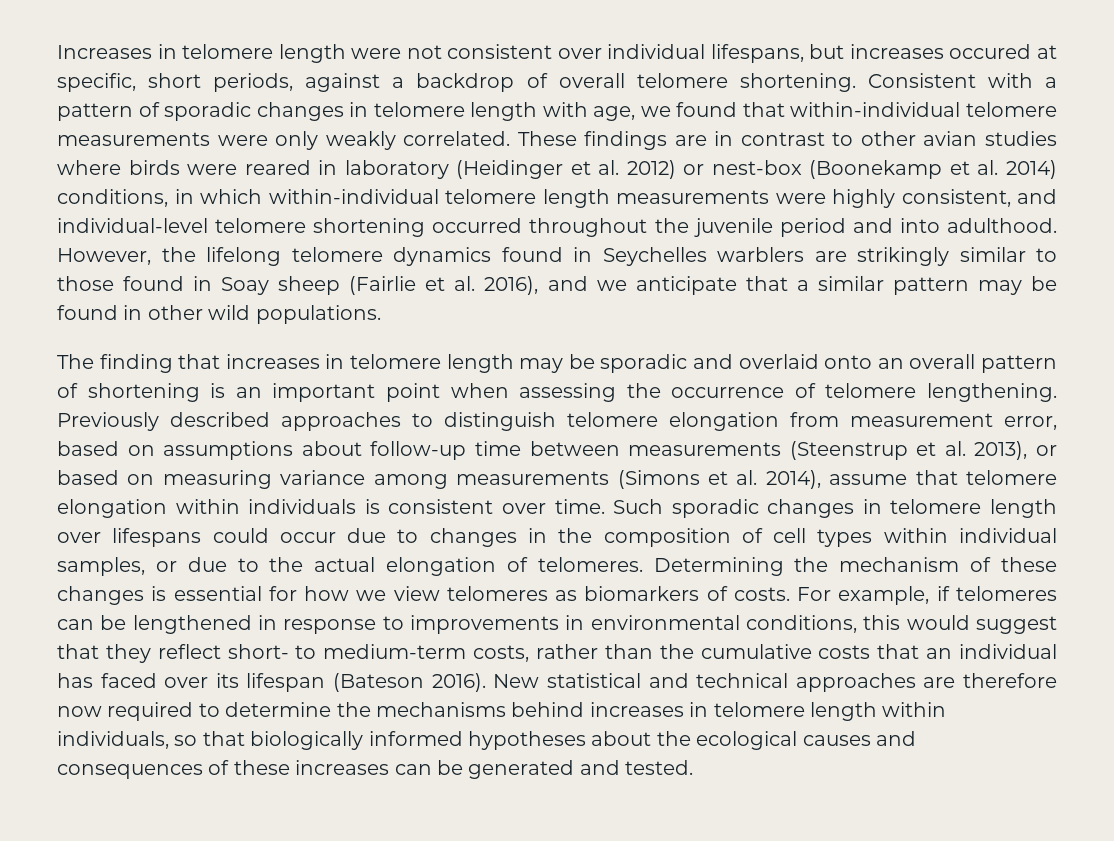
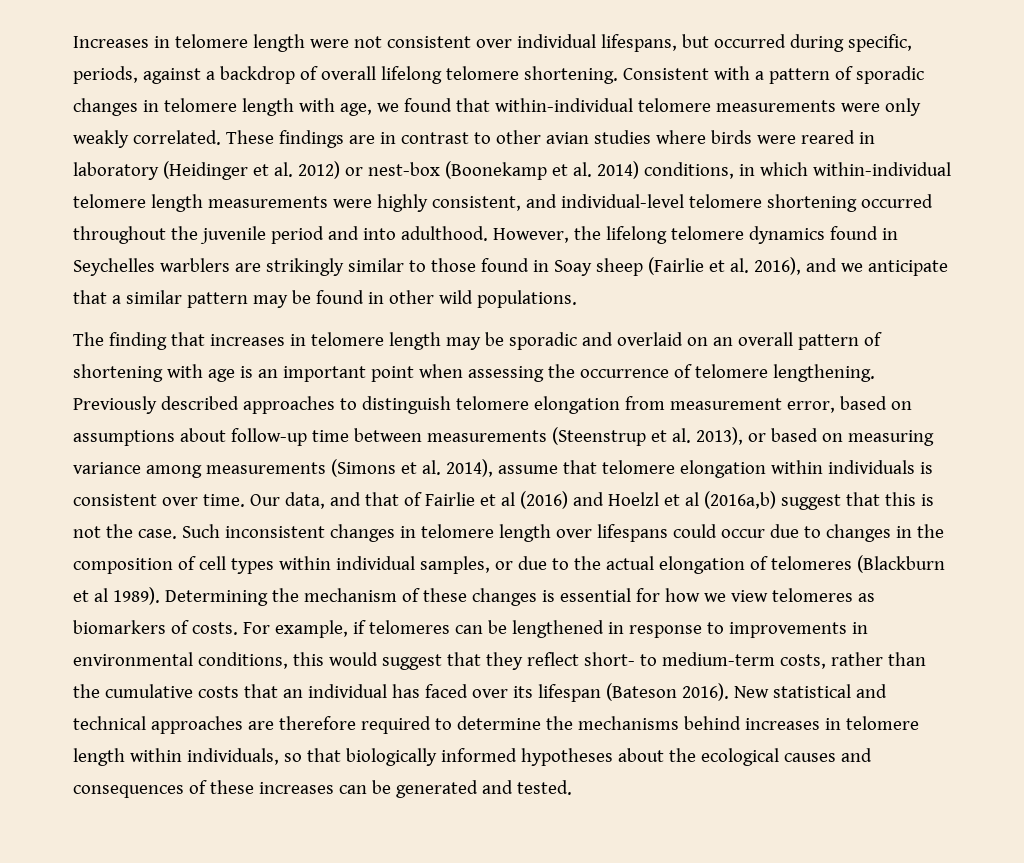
- Increases in telomere length were not consistent over individual lifespans, but increases occured at specific, short periods, against a backdrop of overall telomere shortening.
+ Increases in telomere length were not consistent over individual lifespans, but occurred during specific, periods, against a backdrop of overall lifelong telomere shortening.
- The finding that increases in telomere length may be sporadic and overlaid onto an overall pattern of shortening is an important point when assessing the occurrence of telomere lengthening.
+ The finding that increases in telomere length may be sporadic and overlaid on an overall pattern of shortening with age is an important point when assessing the occurrence of telomere lengthening.
- Such sporadic changes in telomere length over lifespans could occur due to changes in the composition of cell types within individual samples, or due to the actual elongation of telomeres.
+ Our data, and that of Fairlie et al (2016) and Hoelzl et al (2016a,b) suggest that this is not the case. Such inconsistent changes in telomere length over lifespans could occur due to changes in the composition of cell types within individual samples, or due to the actual elongation of telomeres (Blackburn et al 1989).
- New statistical and technical approaches are therefore now required to determine the mechanisms behind increases in telomere length within individuals, so that biologically informed hypotheses about the ecological causes and consequences of these increases can be generated and tested.
+ New statistical and technical approaches are therefore required to determine the mechanisms behind increases in telomere length within individuals, so that biologically informed hypotheses about the ecological causes and consequences of these increases can be generated and tested.

